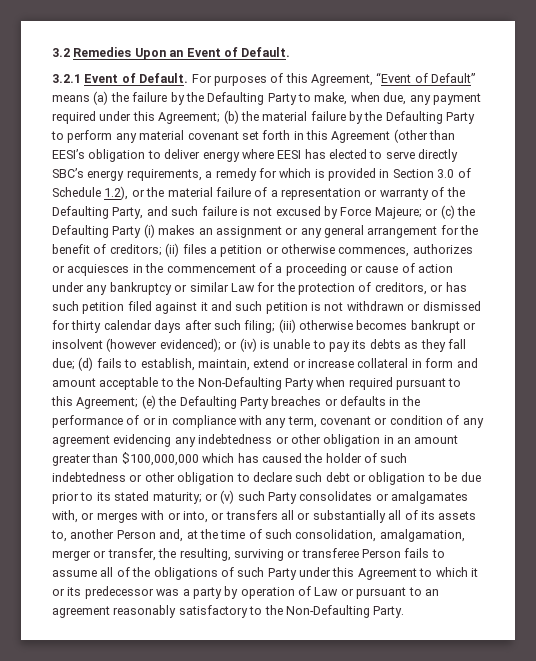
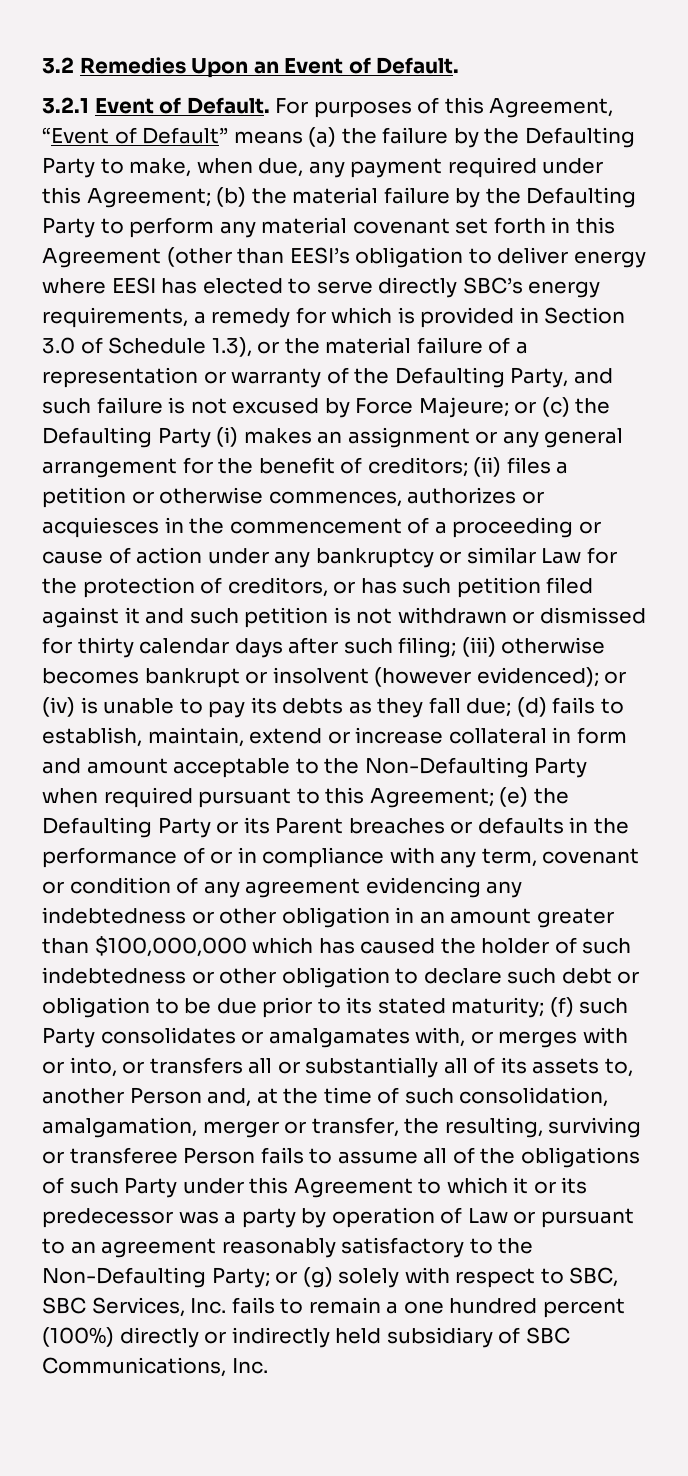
- (b) the material failure by the Defaulting Party to perform any material covenant set forth in this Agreement (other than EESI’s obligation to deliver energy where EESI has elected to serve directly SBC’s energy requirements, a remedy for which is provided in Section 3.0 of Schedule 1.2), or the material failure of a representation or warranty of the Defaulting Party, and such failure is not excused by Force Majeure;
+ (b) the material failure by the Defaulting Party to perform any material covenant set forth in this Agreement (other than EESI’s obligation to deliver energy where EESI has elected to serve directly SBC’s energy requirements, a remedy for which is provided in Section 3.0 of Schedule 1.3), or the material failure of a representation or warranty of the Defaulting Party, and such failure is not excused by Force Majeure;
- (e) the Defaulting Party breaches or defaults in the performance of or in compliance with any term, covenant or condition of any agreement evidencing any indebtedness or other obligation in an amount greater than $100,000,000 which has caused the holder of such indebtedness or other obligation to declare such debt or obligation to be due prior to its stated maturity;
+ (e) the Defaulting Party or its Parent breaches or defaults in the performance of or in compliance with any term, covenant or condition of any agreement evidencing any indebtedness or other obligation in an amount greater than $100,000,000 which has caused the holder of such indebtedness or other obligation to declare such debt or obligation to be due prior to its stated maturity;
- or (v) such Party consolidates or amalgamates with, or merges with or into, or transfers all or substantially all of its assets to, another Person and, at the time of such consolidation, amalgamation, merger or transfer, the resulting, surviving or transferee Person fails to assume all of the obligations of such Party under this Agreement to which it or its predecessor was a party by operation of Law or pursuant to an agreement reasonably satisfactory to the Non-Defaulting Party.
+ (f) such Party consolidates or amalgamates with, or merges with or into, or transfers all or substantially all of its assets to, another Person and, at the time of such consolidation, amalgamation, merger or transfer, the resulting, surviving or transferee Person fails to assume all of the obligations of such Party under this Agreement to which it or its predecessor was a party by operation of Law or pursuant to an agreement reasonably satisfactory to the Non-Defaulting Party; or (g) solely with respect to SBC, SBC Services, Inc. fails to remain a one hundred percent (100%) directly or indirectly held subsidiary of SBC Communications, Inc.

